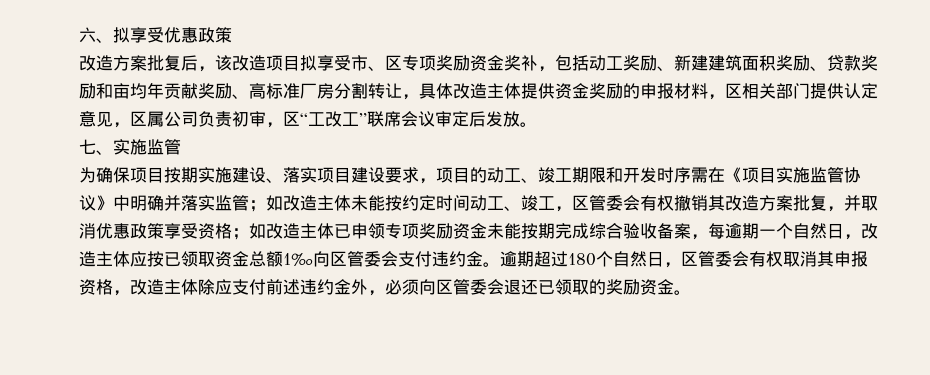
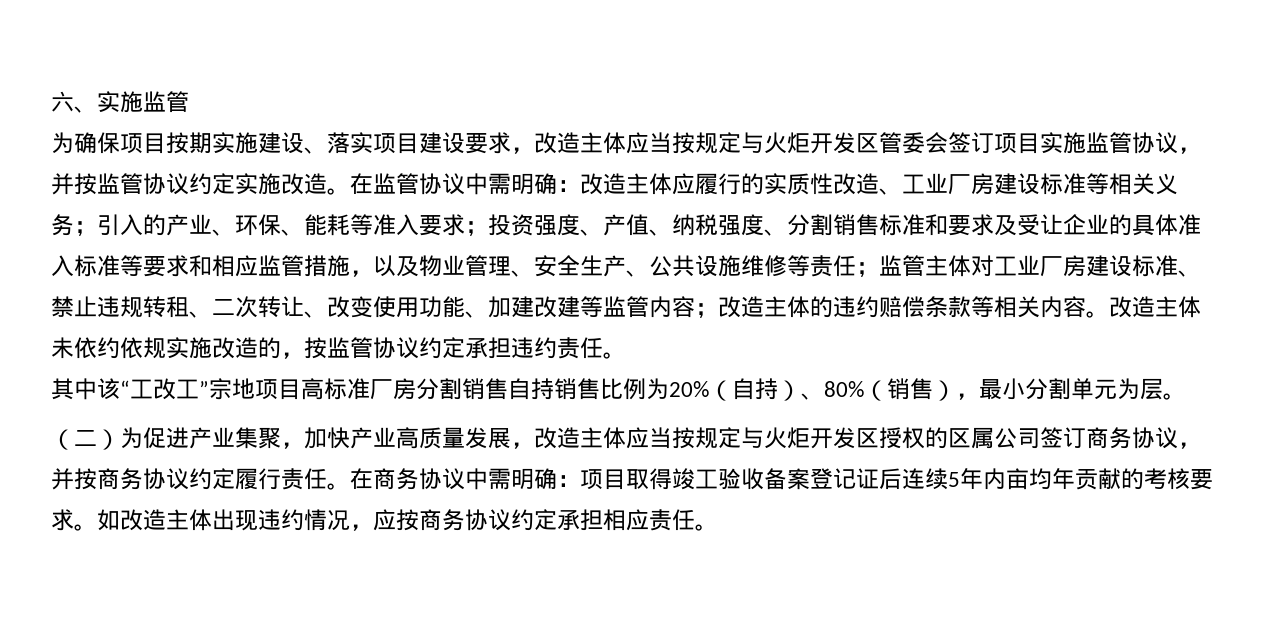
- 六、拟享受优惠政策
- 改造方案批复后，该改造项目拟享受市、区专项奖励资金奖补，包括动工奖励、新建建筑面积奖励、贷款奖励和亩均年贡献奖励、高标准厂房分割转让，具体改造主体提供资金奖励的申报材料，区相关部门提供认定意见，区属公司负责初审，区“工改工”联席会议审定后发放。
- 七、实施监管
+ 六、实施监管
- 为确保项目按期实施建设、落实项目建设要求，项目的动工、竣工期限和开发时序需在《项目实施监管协议》中明确并落实监管；如改造主体未能按约定时间动工、竣工，区管委会有权撤销其改造方案批复，并取消优惠政策享受资格；如改造主体已申领专项奖励资金未能按期完成综合验收备案，每逾期一个自然日，改造主体应按已领取资金总额1‰向区管委会支付违约金。逾期超过180个自然日，区管委会有权取消其申报资格，改造主体除应支付前述违约金外，必须向区管委会退还已领取的奖励资金。
+ 为确保项目按期实施建设、落实项目建设要求，改造主体应当按规定与火炬开发区管委会签订项目实施监管协议，并按监管协议约定实施改造。在监管协议中需明确：改造主体应履行的实质性改造、工业厂房建设标准等相关义务；引入的产业、环保、能耗等准入要求；投资强度、产值、纳税强度、分割销售标准和要求及受让企业的具体准入标准等要求和相应监管措施，以及物业管理、安全生产、公共设施维修等责任；监管主体对工业厂房建设标准、禁止违规转租、二次转让、改变使用功能、加建改建等监管内容；改造主体的违约赔偿条款等相关内容。改造主体未依约依规实施改造的，按监管协议约定承担违约责任。
+ 其中该“工改工”宗地项目高标准厂房分割销售自持销售比例为20%（自持）、80%（销售），最小分割单元为层。
+ （二）为促进产业集聚，加快产业高质量发展，改造主体应当按规定与火炬开发区授权的区属公司签订商务协议，并按商务协议约定履行责任。在商务协议中需明确：项目取得竣工验收备案登记证后连续5年内亩均年贡献的考核要求。如改造主体出现违约情况，应按商务协议约定承担相应责任。

